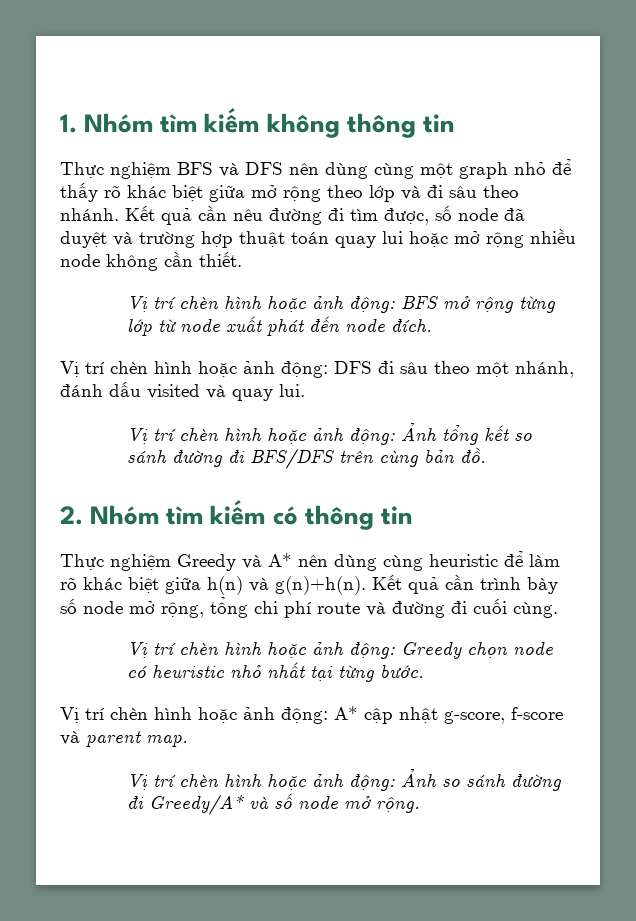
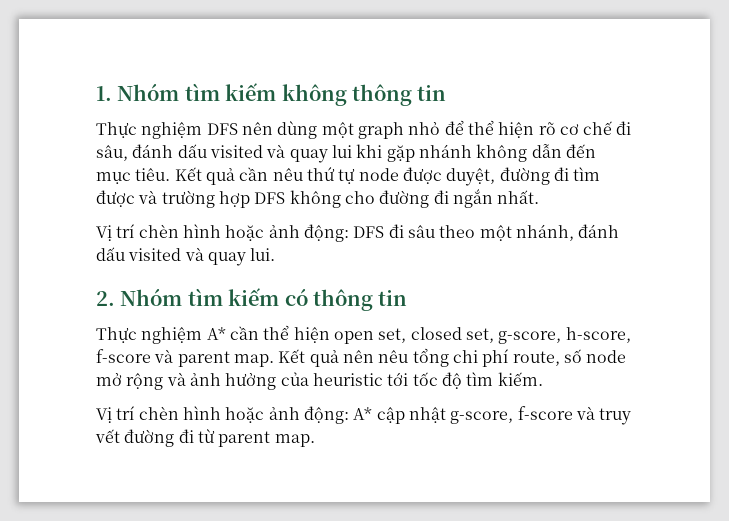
- Thực nghiệm BFS và DFS nên dùng cùng một graph nhỏ để thấy rõ khác biệt giữa mở rộng theo lớp và đi sâu theo nhánh. Kết quả cần nêu đường đi tìm được, số node đã duyệt và trường hợp thuật toán quay lui hoặc mở rộng nhiều node không cần thiết.
- Vị trí chèn hình hoặc ảnh động: BFS mở rộng từng lớp từ node xuất phát đến node đích.
+ Thực nghiệm DFS nên dùng một graph nhỏ để thể hiện rõ cơ chế đi sâu, đánh dấu visited và quay lui khi gặp nhánh không dẫn đến mục tiêu. Kết quả cần nêu thứ tự node được duyệt, đường đi tìm được và trường hợp DFS không cho đường đi ngắn nhất.
- Vị trí chèn hình hoặc ảnh động: Ảnh tổng kết so sánh đường đi BFS/DFS trên cùng bản đồ.
- Thực nghiệm Greedy và A* nên dùng cùng heuristic để làm rõ khác biệt giữa h(n) và g(n)+h(n). Kết quả cần trình bày số node mở rộng, tổng chi phí route và đường đi cuối cùng.
- Vị trí chèn hình hoặc ảnh động: Greedy chọn node có heuristic nhỏ nhất tại từng bước.
+ Thực nghiệm A* cần thể hiện open set, closed set, g-score, h-score, f-score và parent map. Kết quả nên nêu tổng chi phí route, số node mở rộng và ảnh hưởng của heuristic tới tốc độ tìm kiếm.
- Vị trí chèn hình hoặc ảnh động: A* cập nhật g-score, f-score và parent map.
- Vị trí chèn hình hoặc ảnh động: Ảnh so sánh đường đi Greedy/A* và số node mở rộng.
+ Vị trí chèn hình hoặc ảnh động: A* cập nhật g-score, f-score và truy vết đường đi từ parent map.

